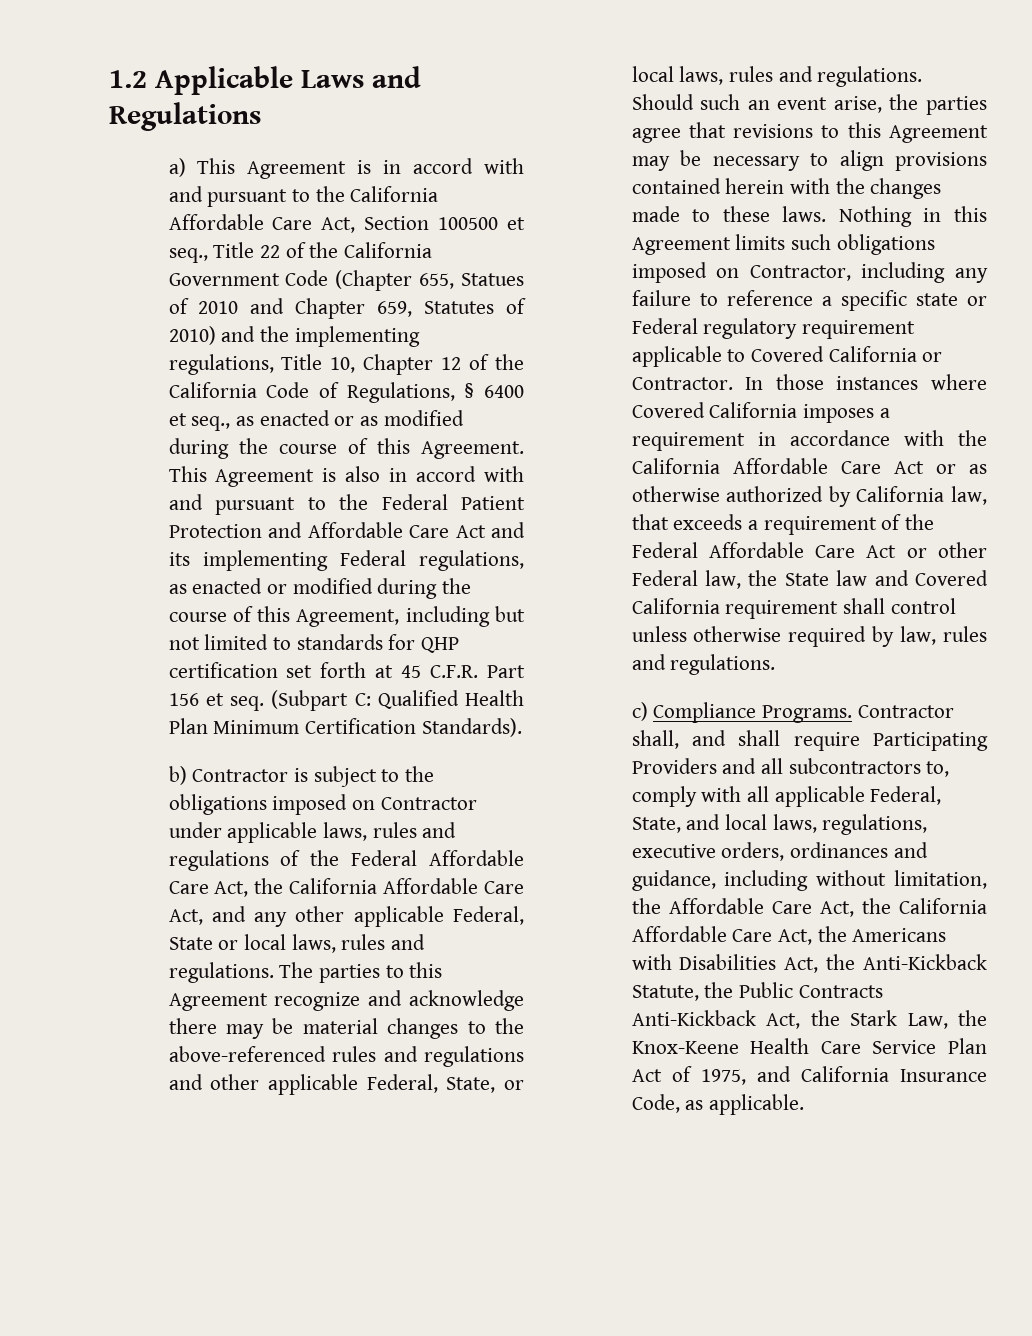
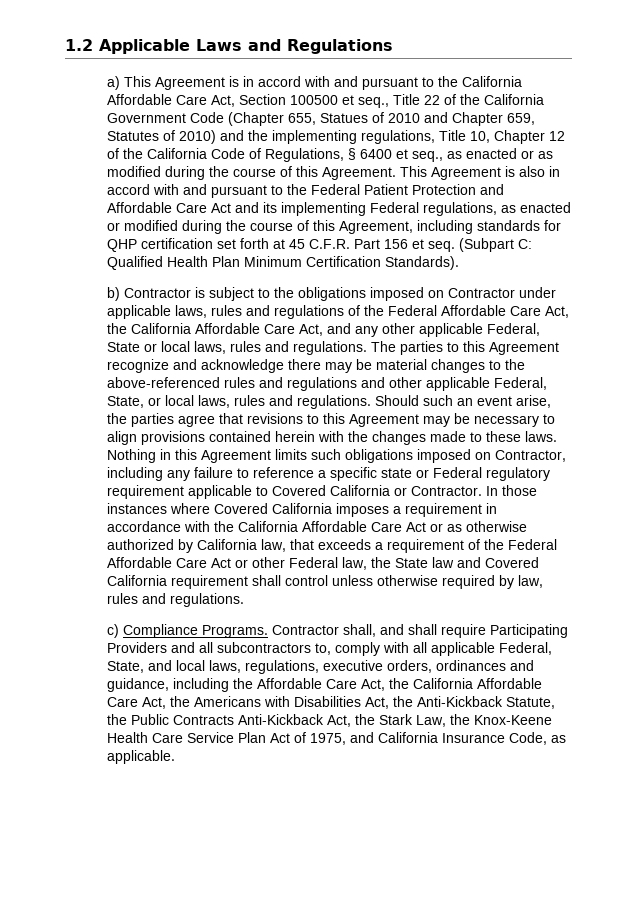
- This Agreement is also in accord with and pursuant to the Federal Patient Protection and Affordable Care Act and its implementing Federal regulations, as enacted or modified during the course of this Agreement, including but not limited to standards for QHP certification set forth at 45 C.F.R. Part 156 et seq.
+ This Agreement is also in accord with and pursuant to the Federal Patient Protection and Affordable Care Act and its implementing Federal regulations, as enacted or modified during the course of this Agreement, including standards for QHP certification set forth at 45 C.F.R. Part 156 et seq.
- Contractor shall, and shall require Participating Providers and all subcontractors to, comply with all applicable Federal, State, and local laws, regulations, executive orders, ordinances and guidance, including without limitation, the Affordable Care Act, the California Affordable Care Act, the Americans with Disabilities Act, the Anti-Kickback Statute, the Public Contracts Anti-Kickback Act, the Stark Law, the Knox-Keene Health Care Service Plan Act of 1975, and California Insurance Code, as applicable.
+ Contractor shall, and shall require Participating Providers and all subcontractors to, comply with all applicable Federal, State, and local laws, regulations, executive orders, ordinances and guidance, including the Affordable Care Act, the California Affordable Care Act, the Americans with Disabilities Act, the Anti-Kickback Statute, the Public Contracts Anti-Kickback Act, the Stark Law, the Knox-Keene Health Care Service Plan Act of 1975, and California Insurance Code, as applicable.

